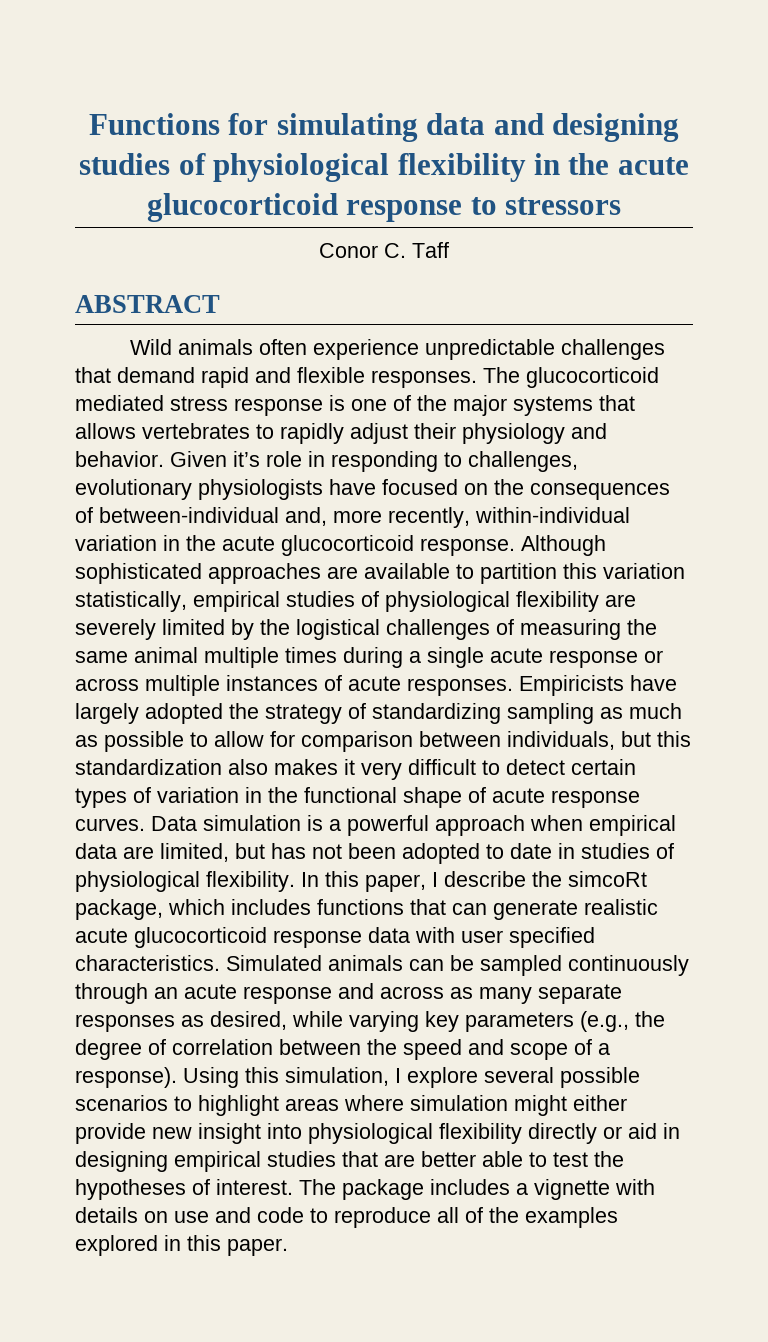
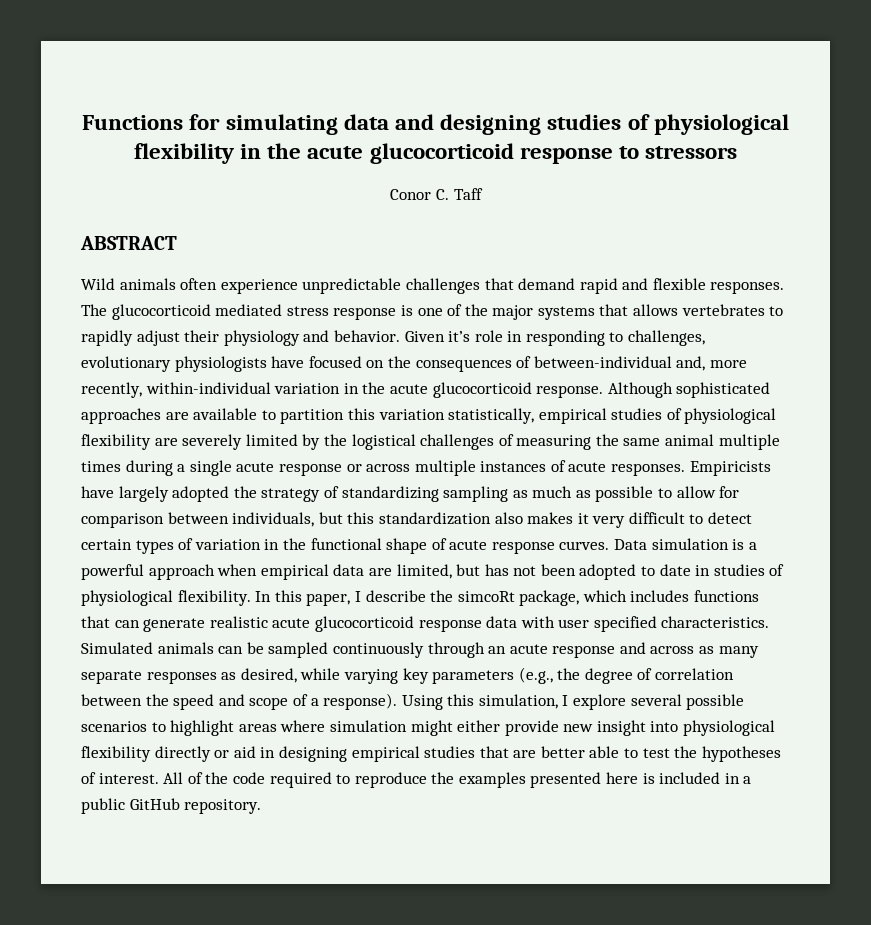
- The package includes a vignette with details on use and code to reproduce all of the examples explored in this paper.
+ All of the code required to reproduce the examples presented here is included in a public GitHub repository.

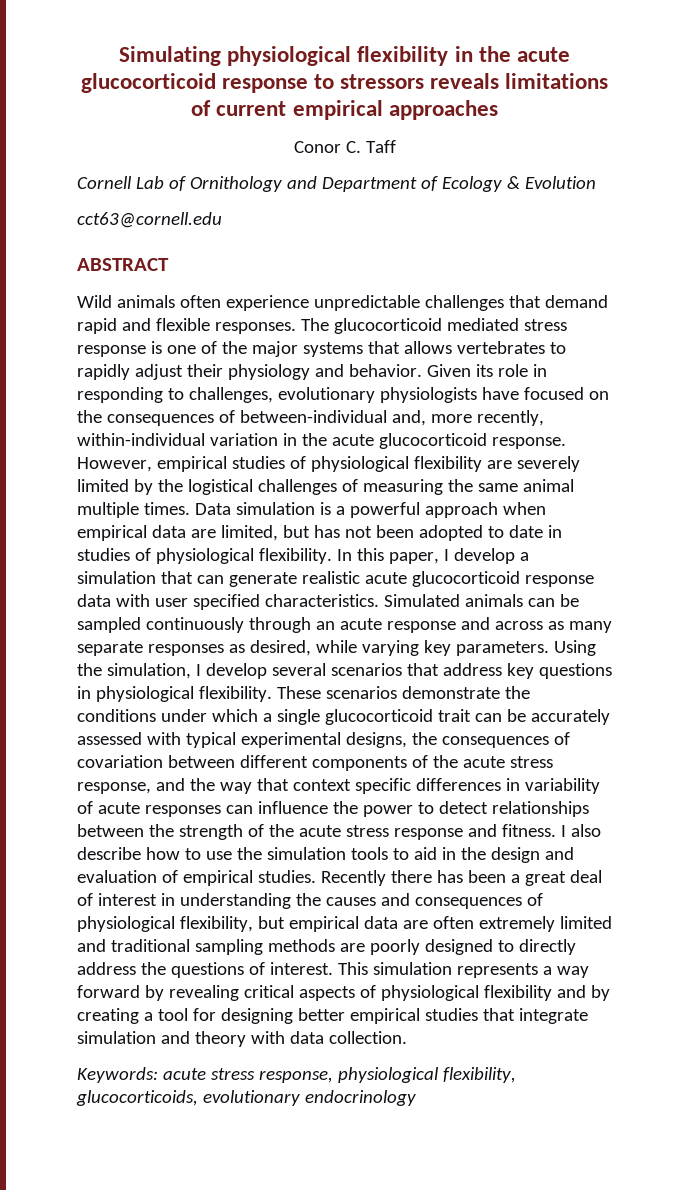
- Functions for simulating data and designing studies of physiological flexibility in the acute glucocorticoid response to stressors
+ Simulating physiological flexibility in the acute glucocorticoid response to stressors reveals limitations of current empirical approaches
  Conor C. Taff
+ Cornell Lab of Ornithology and Department of Ecology & Evolution
+ cct63@cornell.edu
- Given it’s role in responding to challenges, evolutionary physiologists have focused on the consequences of between-individual and, more recently, within-individual variation in the acute glucocorticoid response.
+ Given its role in responding to challenges, evolutionary physiologists have focused on the consequences of between-individual and, more recently, within-individual variation in the acute glucocorticoid response.
- Although sophisticated approaches are available to partition this variation statistically, empirical studies of physiological flexibility are severely limited by the logistical challenges of measuring the same animal multiple times during a single acute response or across multiple instances of acute responses. Empiricists have largely adopted the strategy of standardizing sampling as much as possible to allow for comparison between individuals, but this standardization also makes it very difficult to detect certain types of variation in the functional shape of acute response curves.
+ However, empirical studies of physiological flexibility are severely limited by the logistical challenges of measuring the same animal multiple times.
- In this paper, I describe the simcoRt package, which includes functions that can generate realistic acute glucocorticoid response data with user specified characteristics.
+ In this paper, I develop a simulation that can generate realistic acute glucocorticoid response data with user specified characteristics.
- Simulated animals can be sampled continuously through an acute response and across as many separate responses as desired, while varying key parameters (e.g., the degree of correlation between the speed and scope of a response). Using this simulation, I explore several possible scenarios to highlight areas where simulation might either provide new insight into physiological flexibility directly or aid in designing empirical studies that are better able to test the hypotheses of interest. All of the code required to reproduce the examples presented here is included in a public GitHub repository.
+ Simulated animals can be sampled continuously through an acute response and across as many separate responses as desired, while varying key parameters. Using the simulation, I develop several scenarios that address key questions in physiological flexibility. These scenarios demonstrate the conditions under which a single glucocorticoid trait can be accurately assessed with typical experimental designs, the consequences of covariation between different components of the acute stress response, and the way that context specific differences in variability of acute responses can influence the power to detect relationships between the strength of the acute stress response and fitness. I also describe how to use the simulation tools to aid in the design and evaluation of empirical studies. Recently there has been a great deal of interest in understanding the causes and consequences of physiological flexibility, but empirical data are often extremely limited and traditional sampling methods are poorly designed to directly address the questions of interest. This simulation represents a way forward by revealing critical aspects of physiological flexibility and by creating a tool for designing better empirical studies that integrate simulation and theory with data collection.
+ Keywords: acute stress response, physiological flexibility, glucocorticoids, evolutionary endocrinology

